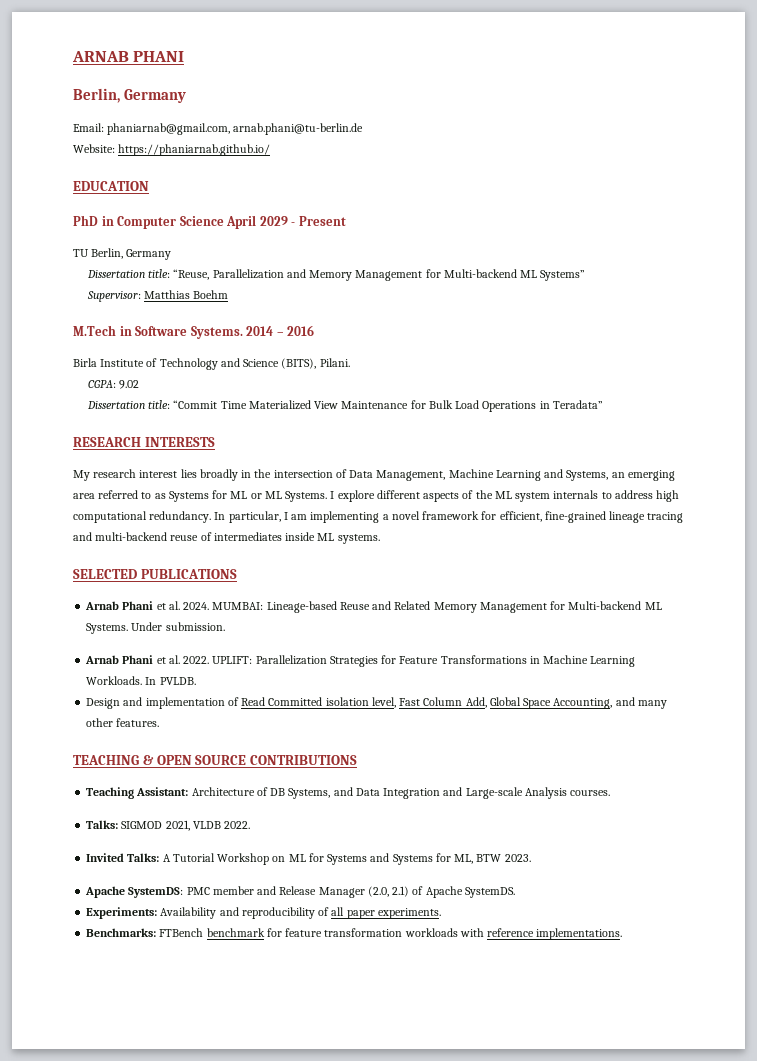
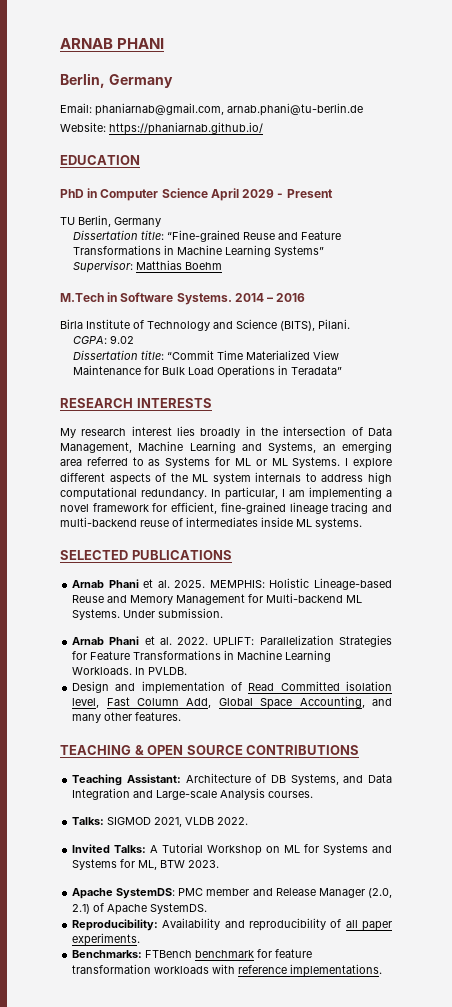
- Dissertation title: “Reuse, Parallelization and Memory Management for Multi-backend ML Systems”
+ Dissertation title: “Fine-grained Reuse and Feature Transformations in Machine Learning Systems”
- Arnab Phani et al. 2024. MUMBAI: Lineage-based Reuse and Related Memory Management for Multi-backend ML Systems.
+ Arnab Phani et al. 2025. MEMPHIS: Holistic Lineage-based Reuse and Memory Management for Multi-backend ML Systems.
- Experiments: Availability and reproducibility of all paper experiments.
+ Reproducibility: Availability and reproducibility of all paper experiments.

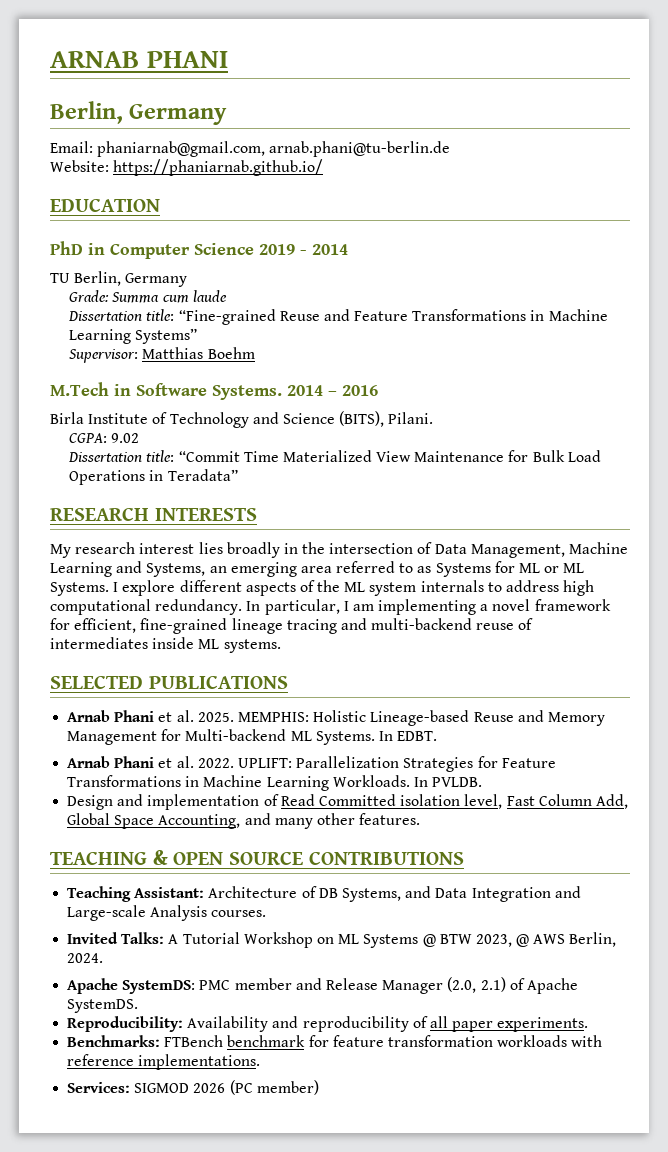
- PhD in Computer Science April 2029 - Present
+ PhD in Computer Science 2019 - 2014
+ Grade: Summa cum laude
- Under submission.
+ In EDBT.
- Talks: SIGMOD 2021, VLDB 2022.
- Invited Talks: A Tutorial Workshop on ML for Systems and Systems for ML, BTW 2023.
+ Invited Talks: A Tutorial Workshop on ML Systems @ BTW 2023, @ AWS Berlin, 2024.
+ Services: SIGMOD 2026 (PC member)

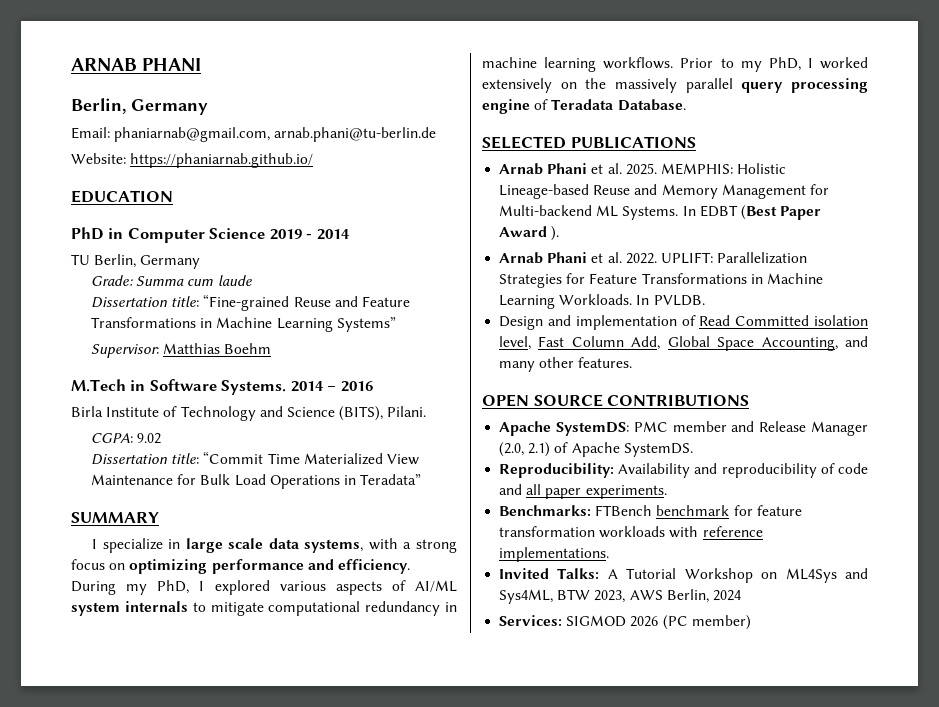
- RESEARCH INTERESTS
- My research interest lies broadly in the intersection of Data Management, Machine Learning and Systems, an emerging area referred to as Systems for ML or ML Systems. I explore different aspects of the ML system internals to address high computational redundancy. In particular, I am implementing a novel framework for efficient, fine-grained lineage tracing and multi-backend reuse of intermediates inside ML systems.
+ SUMMARY
+ I specialize in large scale data systems, with a strong focus on optimizing performance and efficiency. During my PhD, I explored various aspects of AI/ML system internals to mitigate computational redundancy in machine learning workflows. Prior to my PhD, I worked extensively on the massively parallel query processing engine of Teradata Database.
- In EDBT.
+ In EDBT (Best Paper Award ).
- TEACHING & OPEN SOURCE CONTRIBUTIONS
+ OPEN SOURCE CONTRIBUTIONS
- Teaching Assistant: Architecture of DB Systems, and Data Integration and Large-scale Analysis courses.
- Invited Talks: A Tutorial Workshop on ML Systems @ BTW 2023, @ AWS Berlin, 2024.
- Reproducibility: Availability and reproducibility of all paper experiments.
+ Reproducibility: Availability and reproducibility of code and all paper experiments.
+ Invited Talks: A Tutorial Workshop on ML4Sys and Sys4ML, BTW 2023, AWS Berlin, 2024

